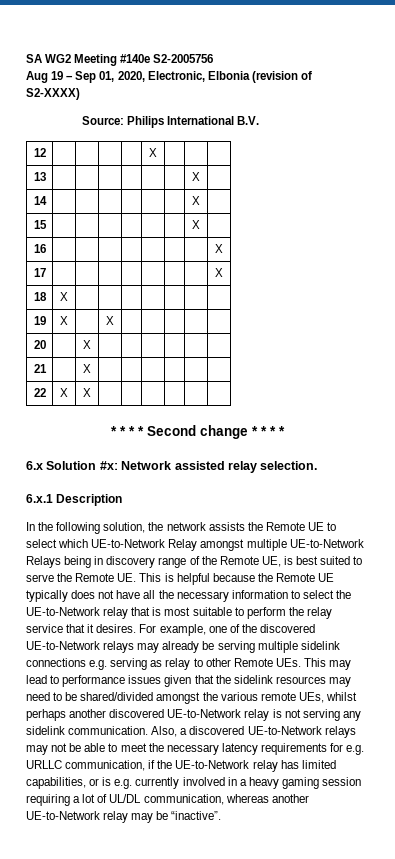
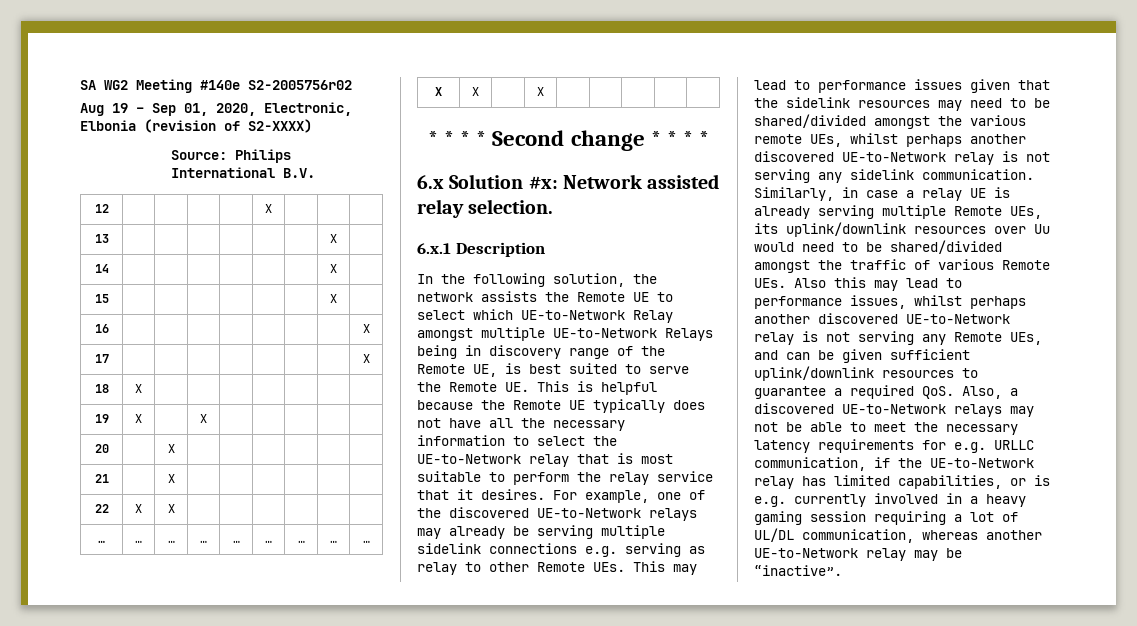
- SA WG2 Meeting #140e S2-2005756
+ SA WG2 Meeting #140e S2-2005756r02
+ … | … | … | … | … | … | … | … | …
+ X | X | | X | | | | |
- Also, a discovered UE-to-Network relays may not be able to meet the necessary latency requirements for e.g. URLLC communication, if the UE-to-Network relay has limited capabilities, or is e.g. currently involved in a heavy gaming session requiring a lot of UL/DL communication, whereas another UE-to-Network relay may be “inactive”.
+ Similarly, in case a relay UE is already serving multiple Remote UEs, its uplink/downlink resources over Uu would need to be shared/divided amongst the traffic of various Remote UEs. Also this may lead to performance issues, whilst perhaps another discovered UE-to-Network relay is not serving any Remote UEs, and can be given sufficient uplink/downlink resources to guarantee a required QoS. Also, a discovered UE-to-Network relays may not be able to meet the necessary latency requirements for e.g. URLLC communication, if the UE-to-Network relay has limited capabilities, or is e.g. currently involved in a heavy gaming session requiring a lot of UL/DL communication, whereas another UE-to-Network relay may be “inactive”.

